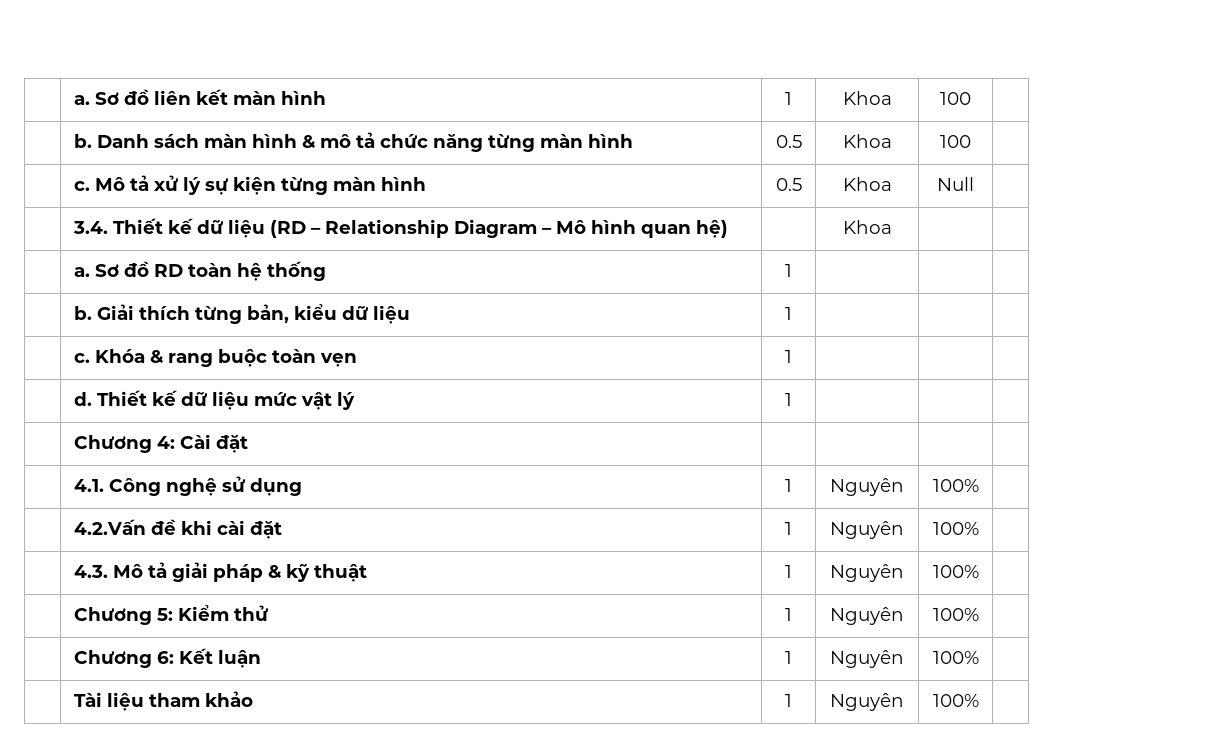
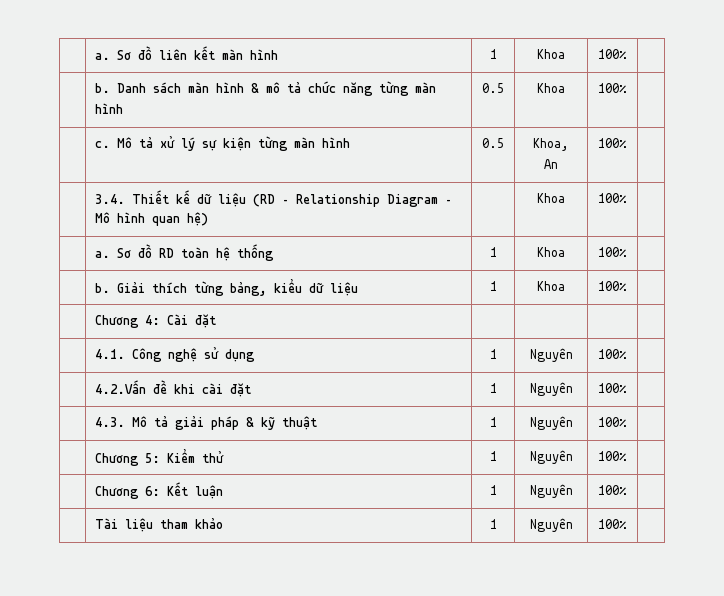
- | a. Sơ đồ liên kết màn hình | 1 | Khoa | 100 |
+ | a. Sơ đồ liên kết màn hình | 1 | Khoa | 100% |
- | b. Danh sách màn hình & mô tả chức năng từng màn hình | 0.5 | Khoa | 100 |
+ | b. Danh sách màn hình & mô tả chức năng từng màn hình | 0.5 | Khoa | 100% |
- | c. Mô tả xử lý sự kiện từng màn hình | 0.5 | Khoa | Null |
+ | c. Mô tả xử lý sự kiện từng màn hình | 0.5 | Khoa, An | 100% |
- | 3.4. Thiết kế dữ liệu (RD – Relationship Diagram – Mô hình quan hệ) | | Khoa | |
+ | 3.4. Thiết kế dữ liệu (RD – Relationship Diagram – Mô hình quan hệ) | | Khoa | 100% |
- | a. Sơ đồ RD toàn hệ thống | 1 | | |
+ | a. Sơ đồ RD toàn hệ thống | 1 | Khoa | 100% |
- | b. Giải thích từng bản, kiểu dữ liệu | 1 | | |
- | c. Khóa & rang buộc toàn vẹn | 1 | | |
- | d. Thiết kế dữ liệu mức vật lý | 1 | | |
+ | b. Giải thích từng bảng, kiểu dữ liệu | 1 | Khoa | 100% |

